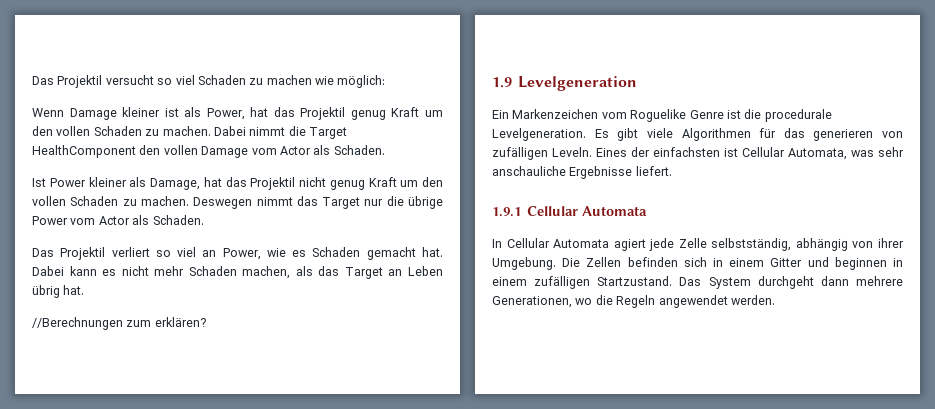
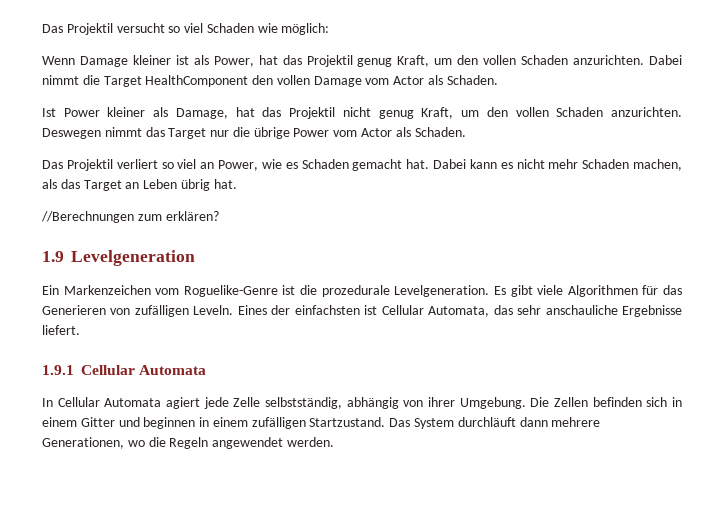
- Das Projektil versucht so viel Schaden zu machen wie möglich:
+ Das Projektil versucht so viel Schaden wie möglich:
- Wenn Damage kleiner ist als Power, hat das Projektil genug Kraft um den vollen Schaden zu machen.
+ Wenn Damage kleiner ist als Power, hat das Projektil genug Kraft, um den vollen Schaden anzurichten.
- Ist Power kleiner als Damage, hat das Projektil nicht genug Kraft um den vollen Schaden zu machen.
+ Ist Power kleiner als Damage, hat das Projektil nicht genug Kraft, um den vollen Schaden anzurichten.
- Ein Markenzeichen vom Roguelike Genre ist die procedurale Levelgeneration.
+ Ein Markenzeichen vom Roguelike-Genre ist die prozedurale Levelgeneration.
- Es gibt viele Algorithmen für das generieren von zufälligen Leveln.
+ Es gibt viele Algorithmen für das Generieren von zufälligen Leveln.
- Eines der einfachsten ist Cellular Automata, was sehr anschauliche Ergebnisse liefert.
+ Eines der einfachsten ist Cellular Automata, das sehr anschauliche Ergebnisse liefert.
- Das System durchgeht dann mehrere Generationen, wo die Regeln angewendet werden.
+ Das System durchläuft dann mehrere Generationen, wo die Regeln angewendet werden.

